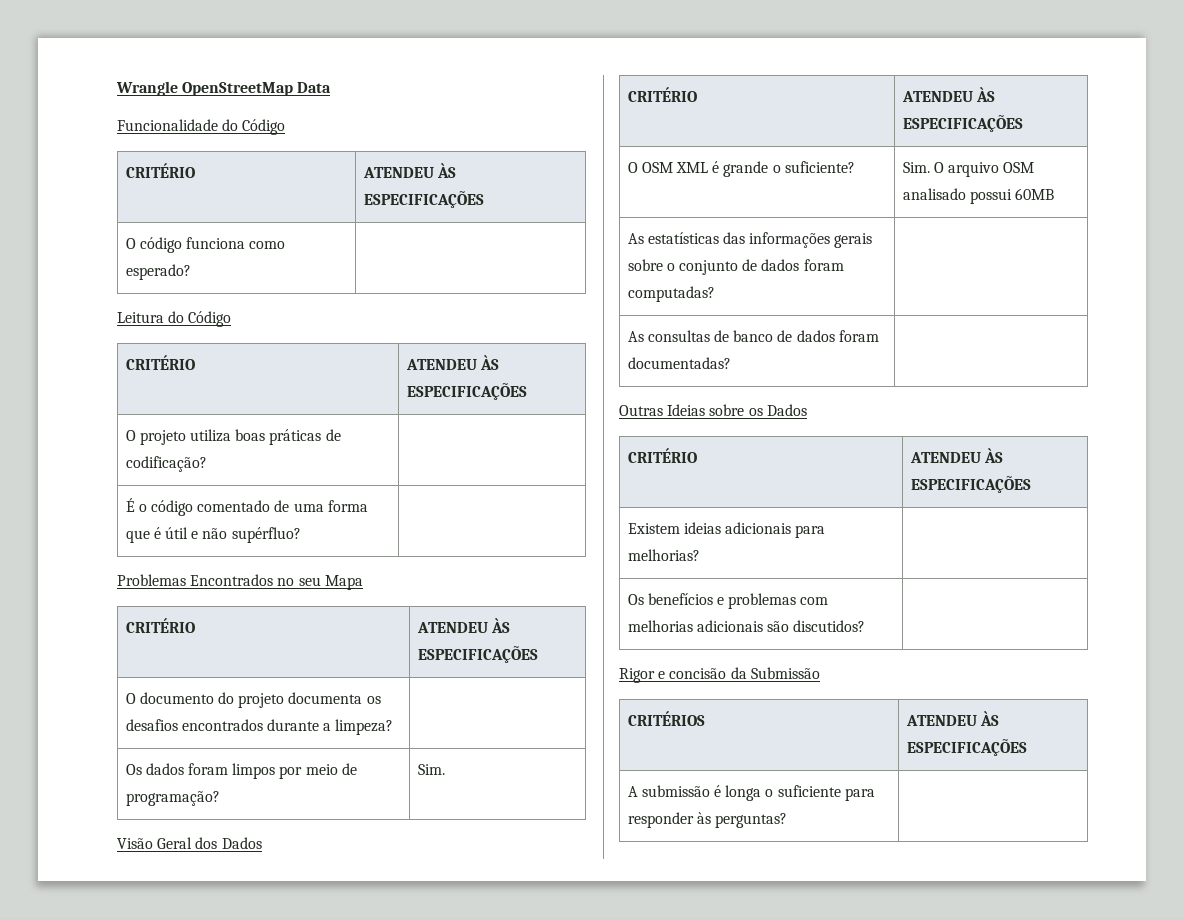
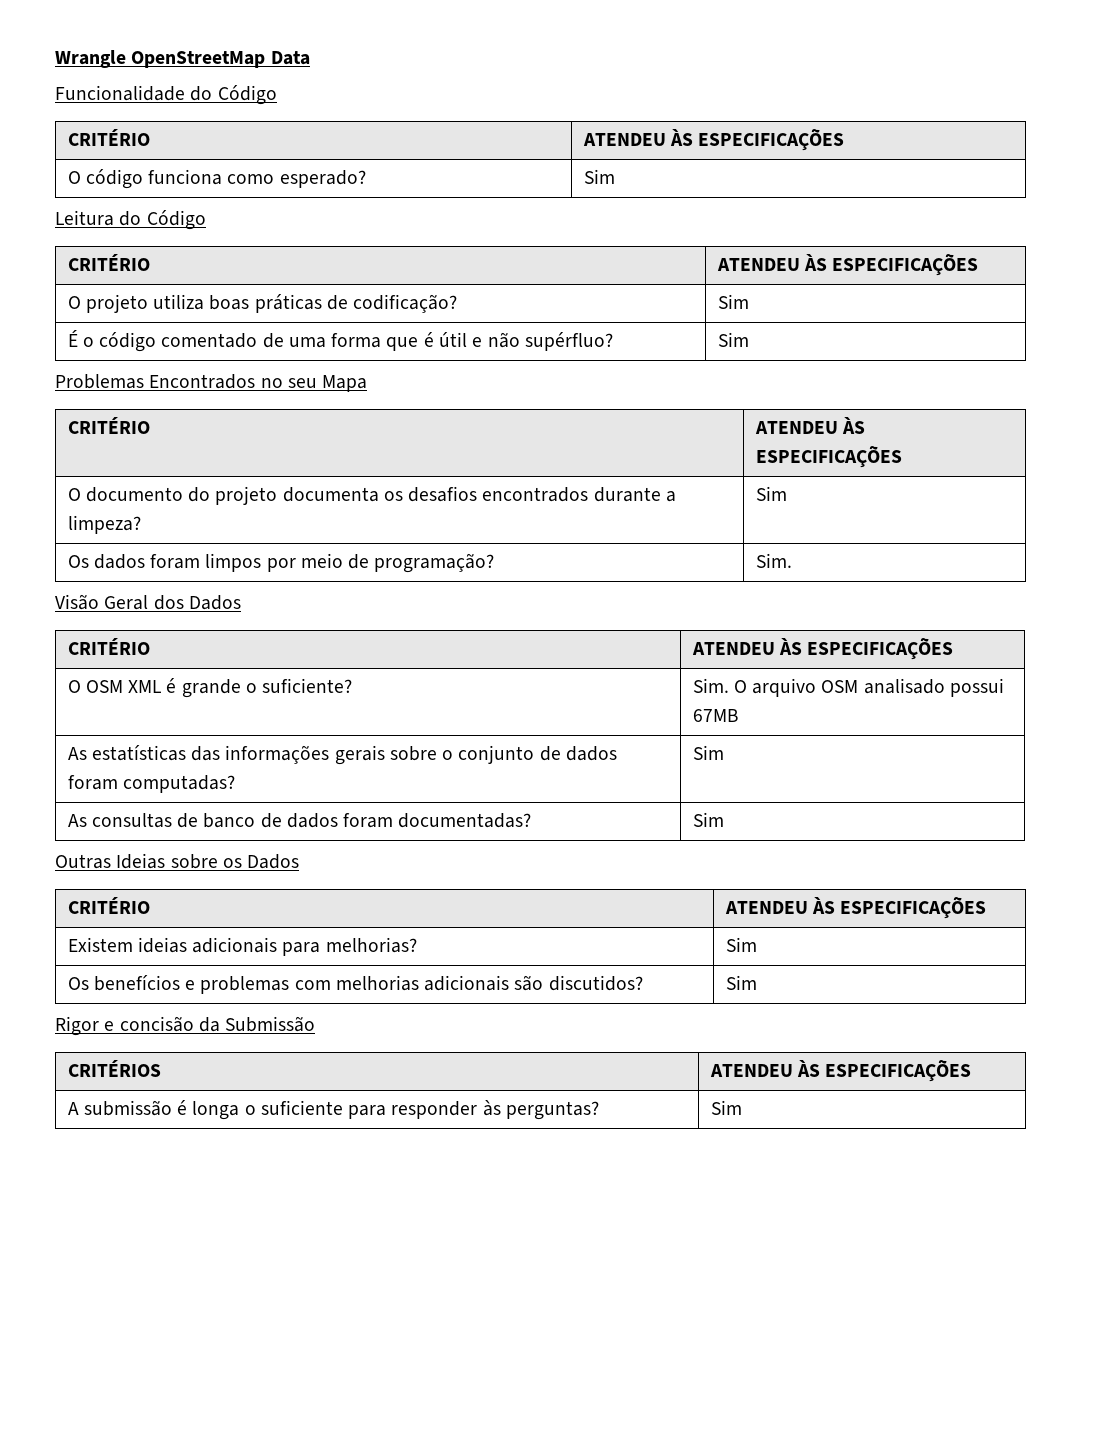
- O código funciona como esperado? |
+ O código funciona como esperado? | Sim
- O projeto utiliza boas práticas de codificação? |
+ O projeto utiliza boas práticas de codificação? | Sim
- É o código comentado de uma forma que é útil e não supérfluo? |
+ É o código comentado de uma forma que é útil e não supérfluo? | Sim
- O documento do projeto documenta os desafios encontrados durante a limpeza? |
+ O documento do projeto documenta os desafios encontrados durante a limpeza? | Sim
- O OSM XML é grande o suficiente? | Sim. O arquivo OSM analisado possui 60MB
+ O OSM XML é grande o suficiente? | Sim. O arquivo OSM analisado possui 67MB
- As estatísticas das informações gerais sobre o conjunto de dados foram computadas? |
+ As estatísticas das informações gerais sobre o conjunto de dados foram computadas? | Sim
- As consultas de banco de dados foram documentadas? |
+ As consultas de banco de dados foram documentadas? | Sim
- Existem ideias adicionais para melhorias? |
+ Existem ideias adicionais para melhorias? | Sim
- Os benefícios e problemas com melhorias adicionais são discutidos? |
+ Os benefícios e problemas com melhorias adicionais são discutidos? | Sim
- A submissão é longa o suficiente para responder às perguntas? |
+ A submissão é longa o suficiente para responder às perguntas? | Sim

